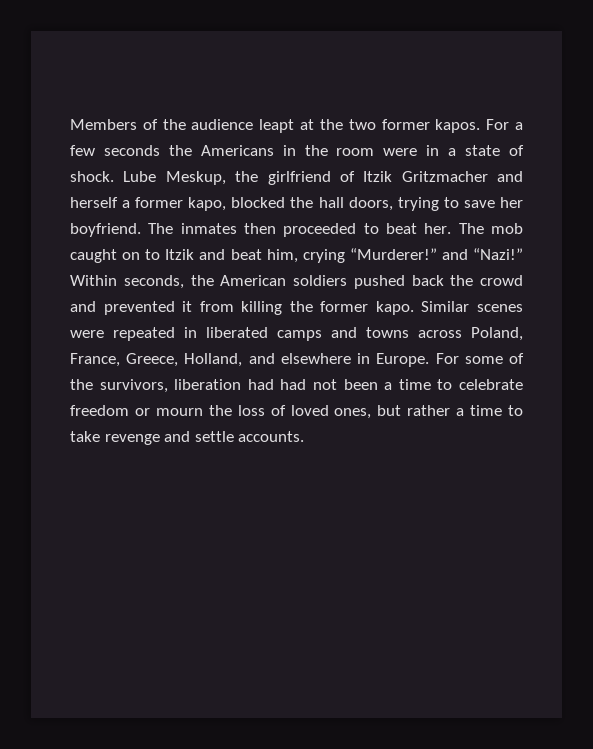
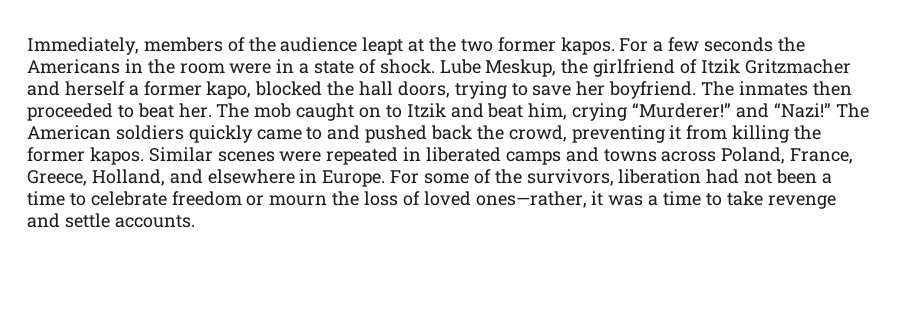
- Members of the audience leapt at the two former kapos.
+ Immediately, members of the audience leapt at the two former kapos.
- Within seconds, the American soldiers pushed back the crowd and prevented it from killing the former kapo.
+ The American soldiers quickly came to and pushed back the crowd, preventing it from killing the former kapos.
- For some of the survivors, liberation had had not been a time to celebrate freedom or mourn the loss of loved ones, but rather a time to take revenge and settle accounts.
+ For some of the survivors, liberation had not been a time to celebrate freedom or mourn the loss of loved ones—rather, it was a time to take revenge and settle accounts.

